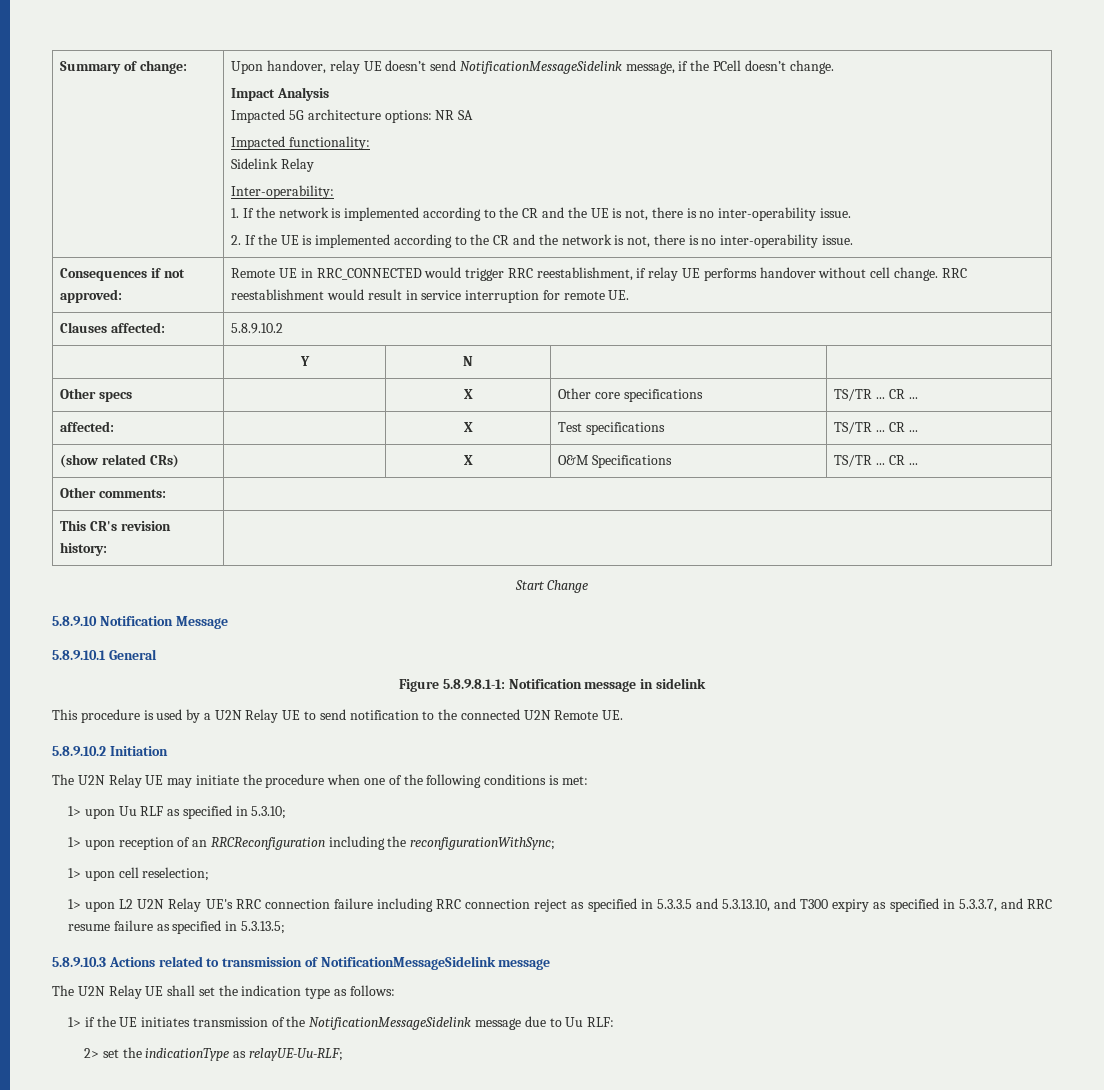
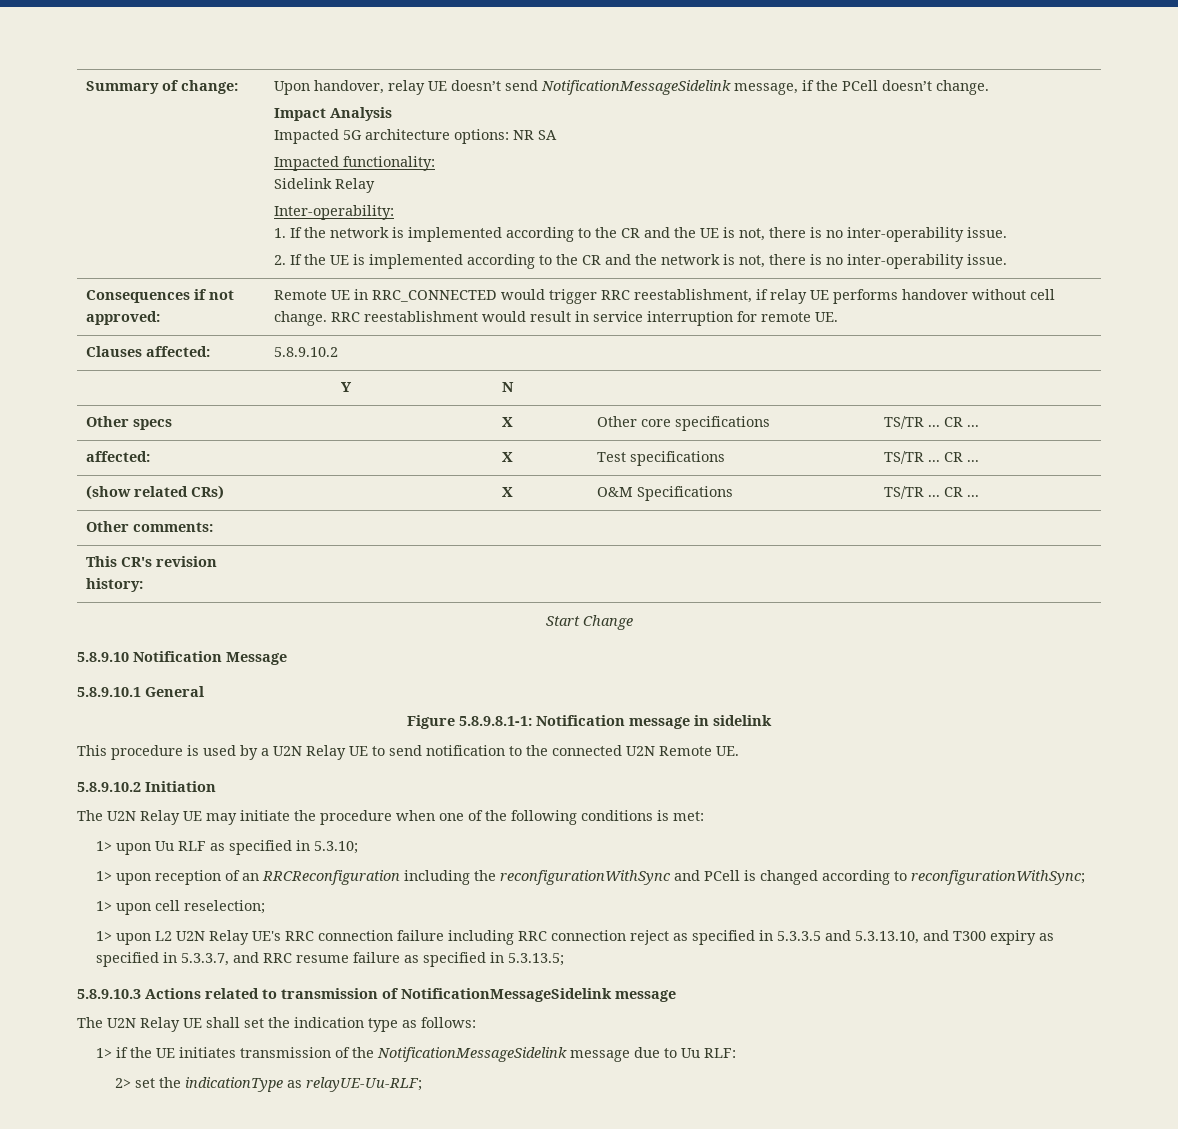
- 1> upon reception of an RRCReconfiguration including the reconfigurationWithSync;
+ 1> upon reception of an RRCReconfiguration including the reconfigurationWithSync and PCell is changed according to reconfigurationWithSync;

